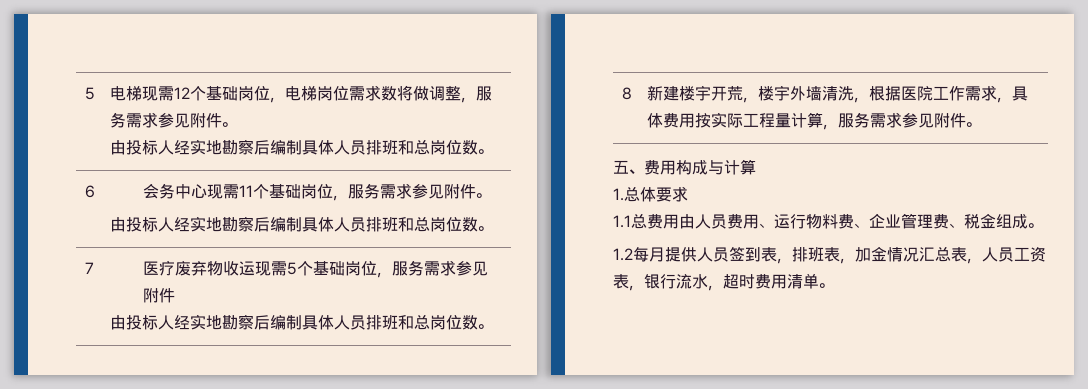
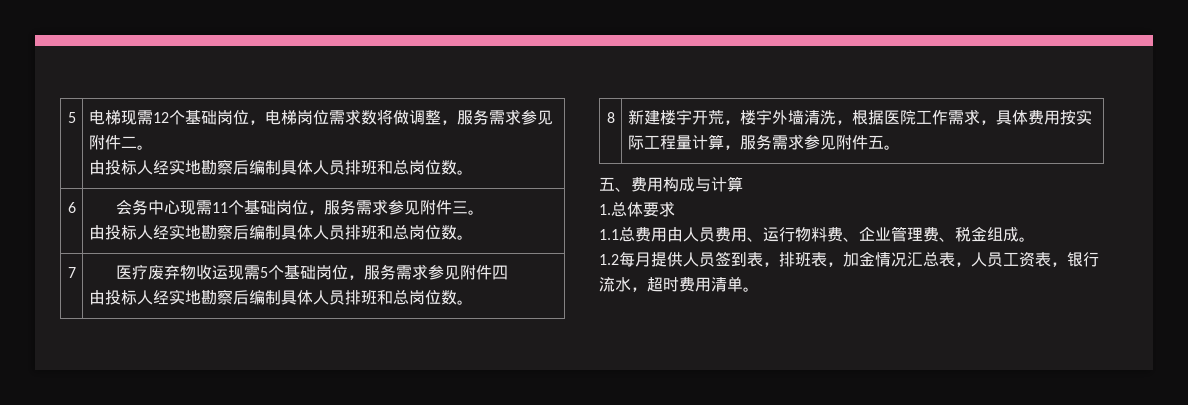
- 5 | 电梯现需12个基础岗位，电梯岗位需求数将做调整，服务需求参见附件。
+ 5 | 电梯现需12个基础岗位，电梯岗位需求数将做调整，服务需求参见附件二。
- 6 | 会务中心现需11个基础岗位，服务需求参见附件。
+ 6 | 会务中心现需11个基础岗位，服务需求参见附件三。
- 7 | 医疗废弃物收运现需5个基础岗位，服务需求参见附件
+ 7 | 医疗废弃物收运现需5个基础岗位，服务需求参见附件四
- 8 | 新建楼宇开荒，楼宇外墙清洗，根据医院工作需求，具体费用按实际工程量计算，服务需求参见附件。
+ 8 | 新建楼宇开荒，楼宇外墙清洗，根据医院工作需求，具体费用按实际工程量计算，服务需求参见附件五。

